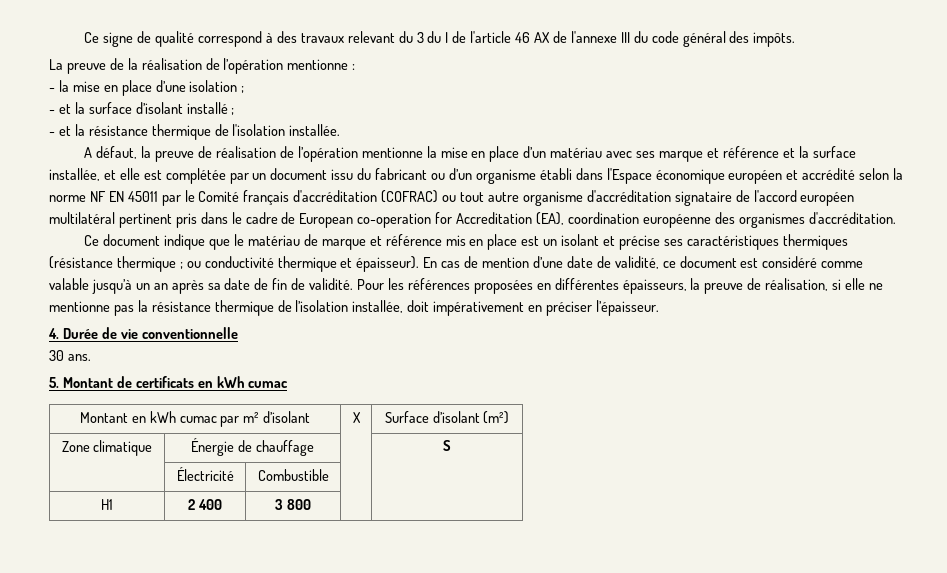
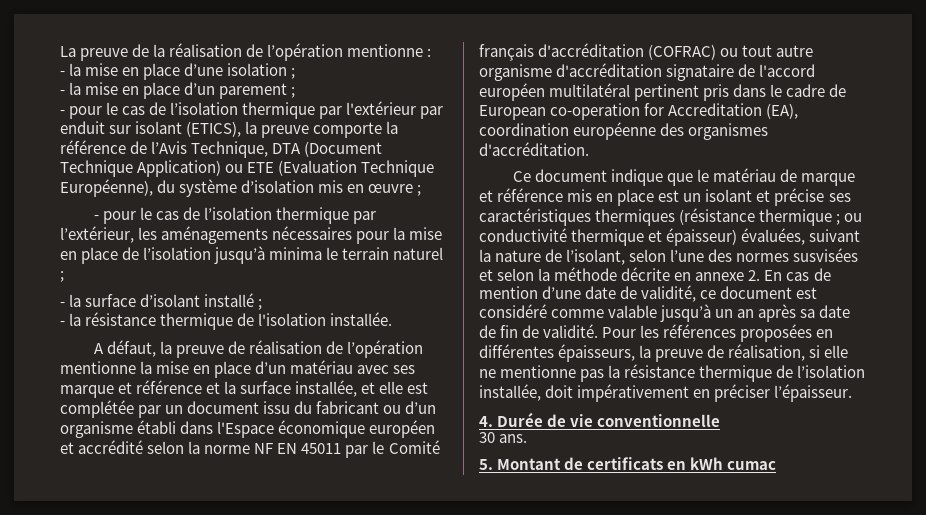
- Ce signe de qualité correspond à des travaux relevant du 3 du I de l'article 46 AX de l'annexe III du code général des impôts.
- - et la surface d’isolant installé ;
+ - la mise en place d’un parement ;
+ - pour le cas de l’isolation thermique par l'extérieur par enduit sur isolant (ETICS), la preuve comporte la référence de l’Avis Technique, DTA (Document Technique Application) ou ETE (Evaluation Technique Européenne), du système d’isolation mis en œuvre ;
+ - pour le cas de l’isolation thermique par l’extérieur, les aménagements nécessaires pour la mise en place de l’isolation jusqu’à minima le terrain naturel ;
+ - la surface d’isolant installé ;
- - et la résistance thermique de l'isolation installée.
+ - la résistance thermique de l'isolation installée.
- Ce document indique que le matériau de marque et référence mis en place est un isolant et précise ses caractéristiques thermiques (résistance thermique ; ou conductivité thermique et épaisseur). En cas de mention d’une date de validité, ce document est considéré comme valable jusqu’à un an après sa date de fin de validité.
+ Ce document indique que le matériau de marque et référence mis en place est un isolant et précise ses caractéristiques thermiques (résistance thermique ; ou conductivité thermique et épaisseur) évaluées, suivant la nature de l’isolant, selon l’une des normes susvisées et selon la méthode décrite en annexe 2. En cas de mention d’une date de validité, ce document est considéré comme valable jusqu’à un an après sa date de fin de validité.
- Montant en kWh cumac par m² d’isolant | X | Surface d’isolant (m²)
- Zone climatique | Énergie de chauffage | | S
- | Électricité | Combustible | |
- H1 | 2 400 | 3 800 | |

